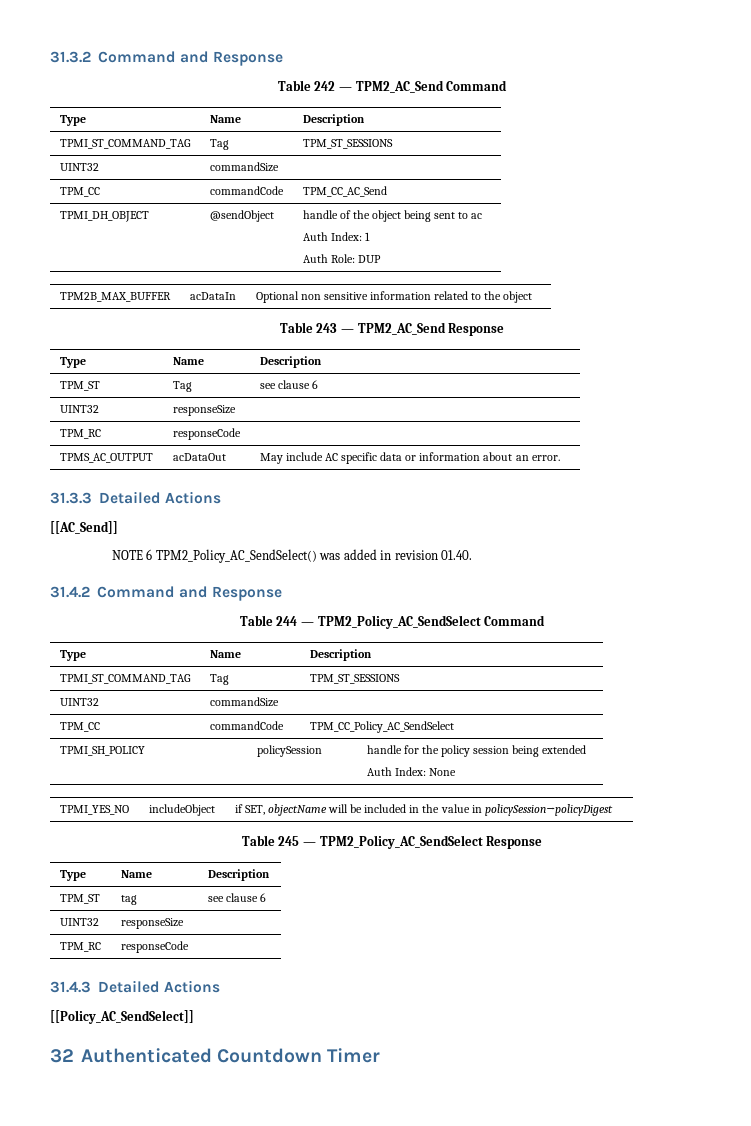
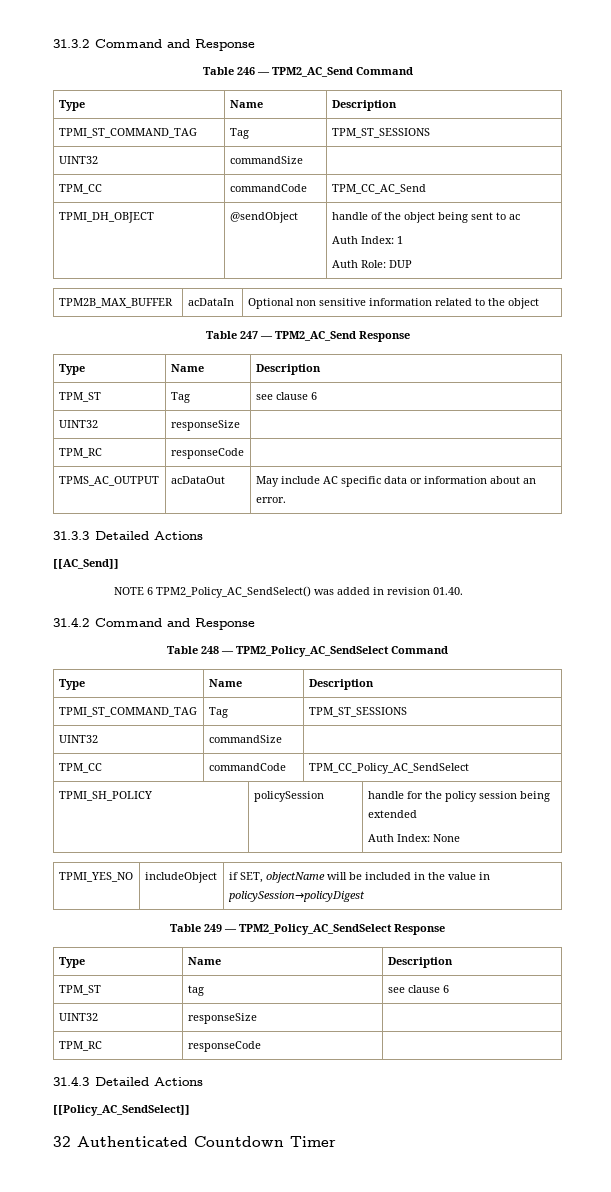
- Table 242 — TPM2_AC_Send Command
+ Table 246 — TPM2_AC_Send Command
- Table 243 — TPM2_AC_Send Response
+ Table 247 — TPM2_AC_Send Response
- Table 244 — TPM2_Policy_AC_SendSelect Command
+ Table 248 — TPM2_Policy_AC_SendSelect Command
- Table 245 — TPM2_Policy_AC_SendSelect Response
+ Table 249 — TPM2_Policy_AC_SendSelect Response

